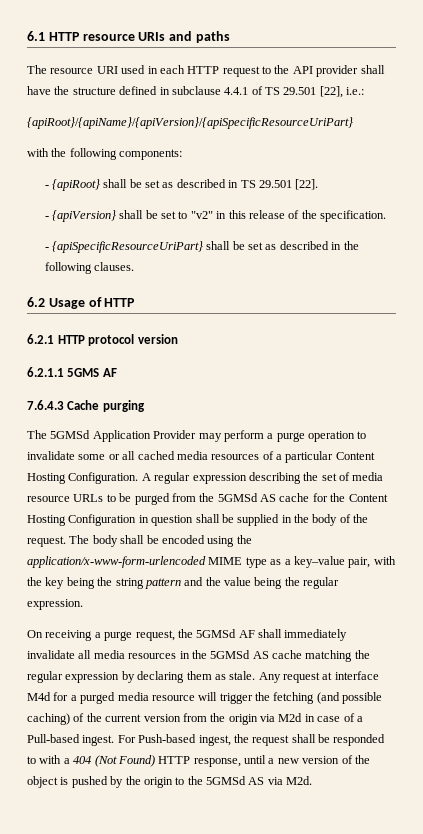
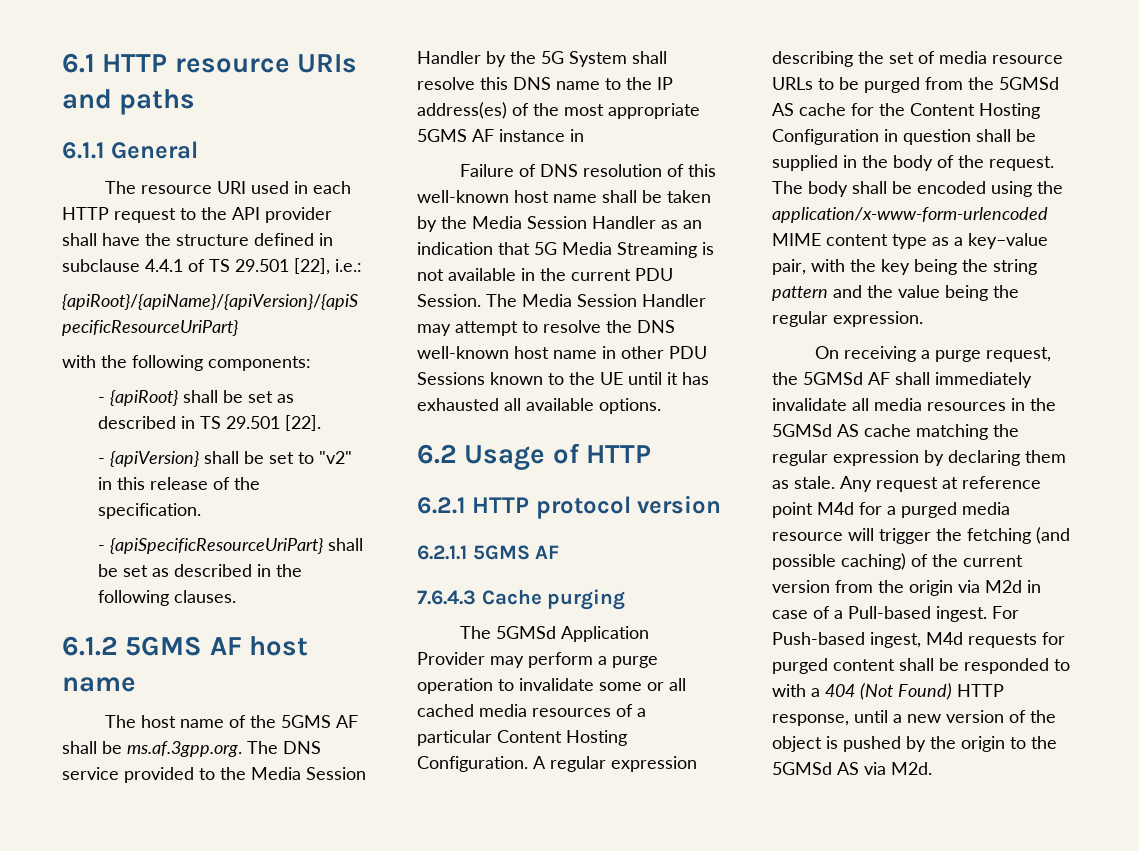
+ 6.1.1 General
+ 6.1.2 5GMS AF host name
+ The host name of the 5GMS AF shall be ms.af.3gpp.org. The DNS service provided to the Media Session Handler by the 5G System shall resolve this DNS name to the IP address(es) of the most appropriate 5GMS AF instance in
+ Failure of DNS resolution of this well-known host name shall be taken by the Media Session Handler as an indication that 5G Media Streaming is not available in the current PDU Session. The Media Session Handler may attempt to resolve the DNS well-known host name in other PDU Sessions known to the UE until it has exhausted all available options.
- The body shall be encoded using the application/x-www-form-urlencoded MIME type as a key–value pair, with the key being the string pattern and the value being the regular expression.
+ The body shall be encoded using the application/x-www-form-urlencoded MIME content type as a key–value pair, with the key being the string pattern and the value being the regular expression.
- Any request at interface M4d for a purged media resource will trigger the fetching (and possible caching) of the current version from the origin via M2d in case of a Pull-based ingest.
+ Any request at reference point M4d for a purged media resource will trigger the fetching (and possible caching) of the current version from the origin via M2d in case of a Pull-based ingest.
- For Push-based ingest, the request shall be responded to with a 404 (Not Found) HTTP response, until a new version of the object is pushed by the origin to the 5GMSd AS via M2d.
+ For Push-based ingest, M4d requests for purged content shall be responded to with a 404 (Not Found) HTTP response, until a new version of the object is pushed by the origin to the 5GMSd AS via M2d.

